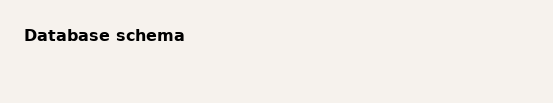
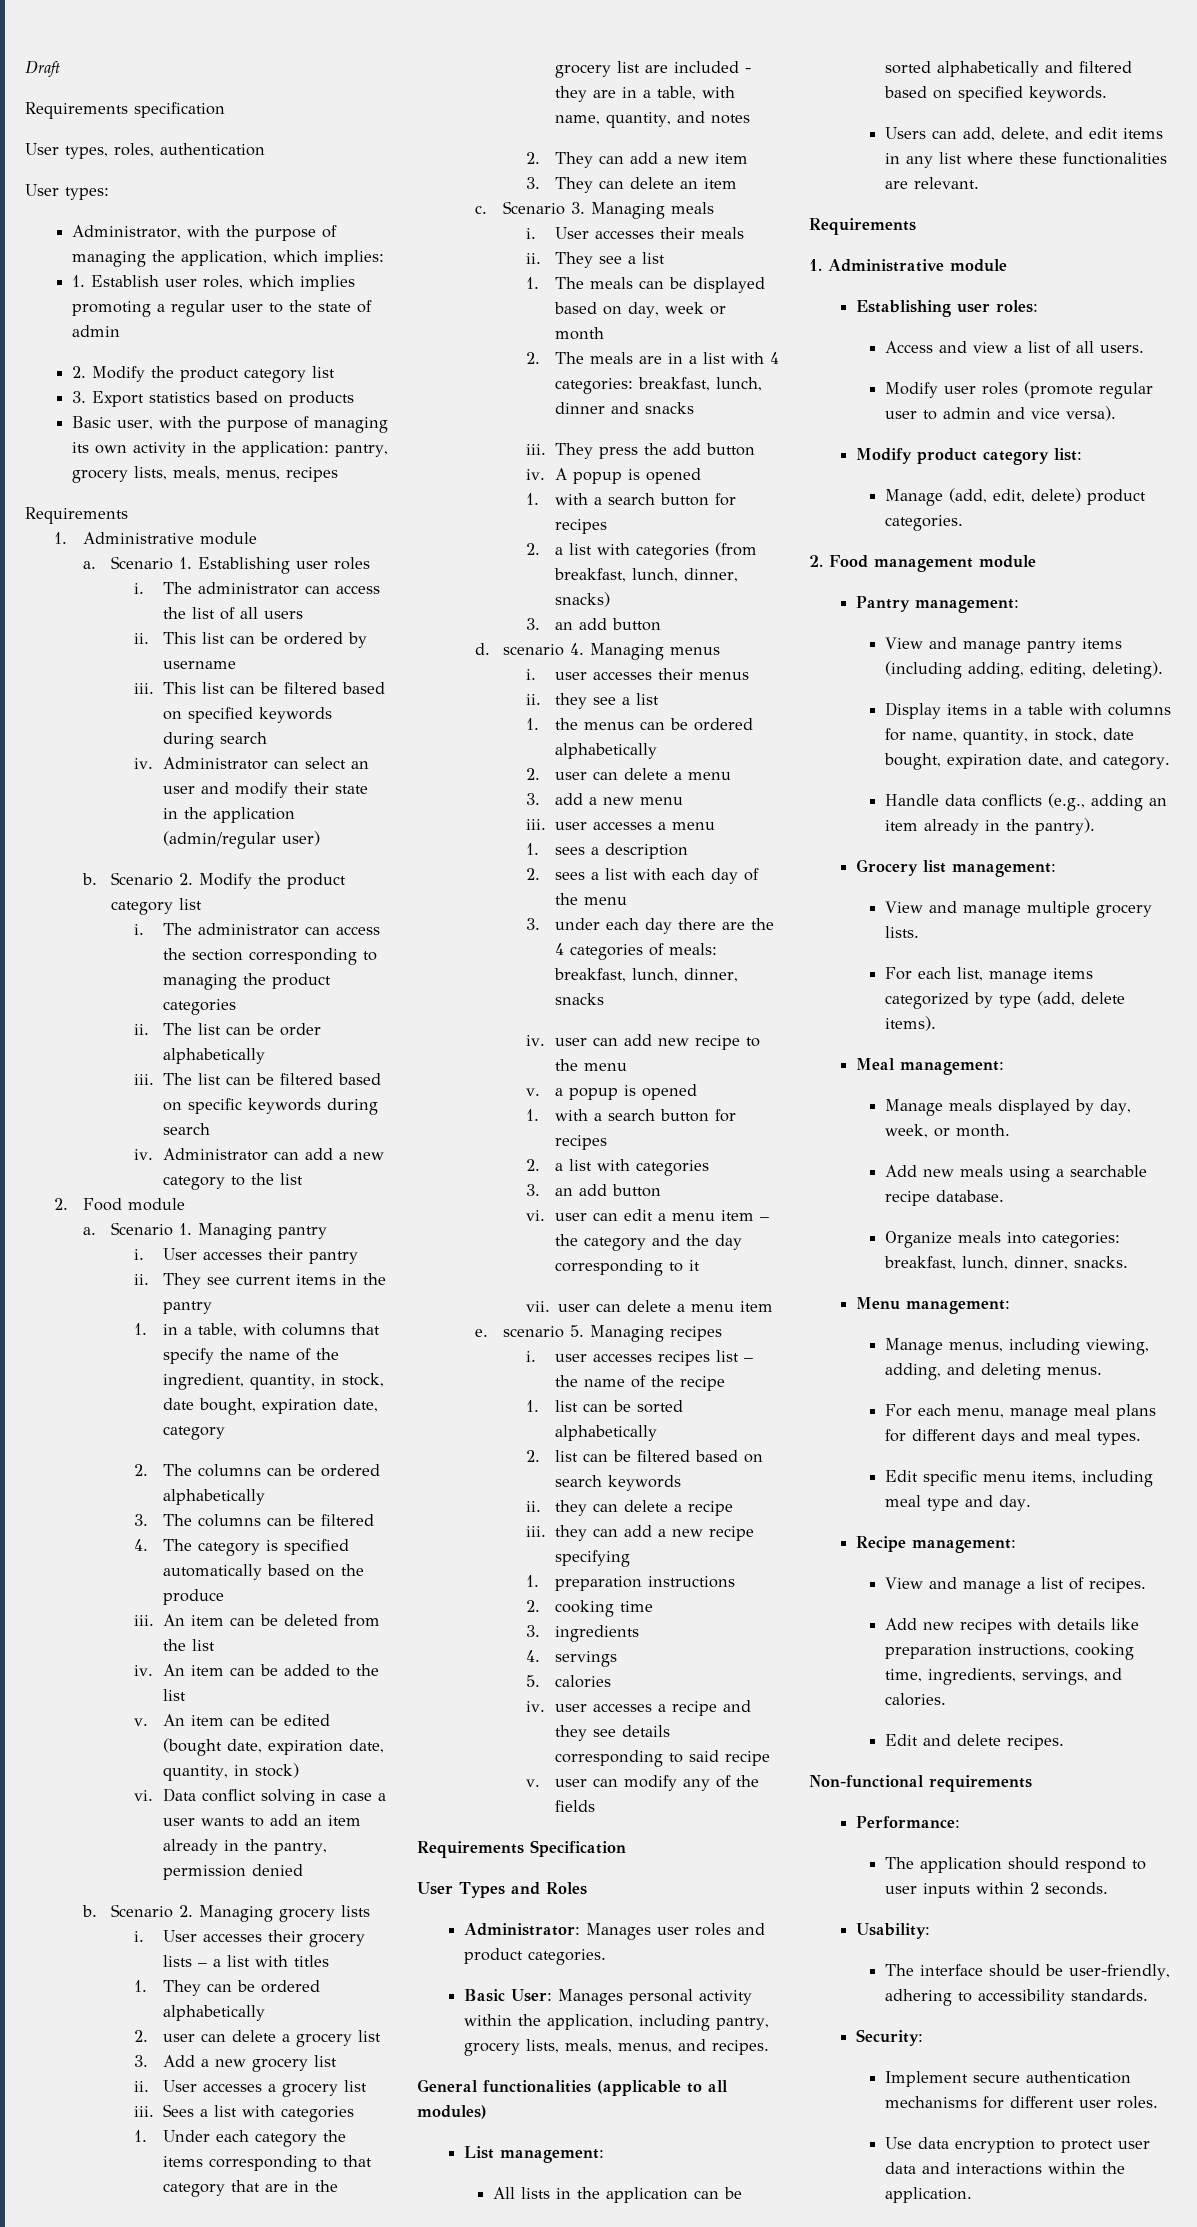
- Database schema
+ Draft
+ Requirements specification
+ User types, roles, authentication
+ User types:
+ Administrator, with the purpose of managing the application, which implies:
+ 1. Establish user roles, which implies promoting a regular user to the state of admin
+ 2. Modify the product category list
+ 3. Export statistics based on products
+ Basic user, with the purpose of managing its own activity in the application: pantry, grocery lists, meals, menus, recipes
+ Requirements
+ 1. Administrative module
+ a. Scenario 1. Establishing user roles
+ i. The administrator can access the list of all users
+ ii. This list can be ordered by username
+ iii. This list can be filtered based on specified keywords during search
+ iv. Administrator can select an user and modify their state in the application (admin/regular user)
+ b. Scenario 2. Modify the product category list
+ i. The administrator can access the section corresponding to managing the product categories
+ ii. The list can be order alphabetically
+ iii. The list can be filtered based on specific keywords during search
+ iv. Administrator can add a new category to the list
+ 2. Food module
+ a. Scenario 1. Managing pantry
+ i. User accesses their pantry
+ ii. They see current items in the pantry
+ 1. in a table, with columns that specify the name of the ingredient, quantity, in stock, date bought, expiration date, category
+ 2. The columns can be ordered alphabetically
+ 3. The columns can be filtered
+ 4. The category is specified automatically based on the produce
+ iii. An item can be deleted from the list
+ iv. An item can be added to the list
+ v. An item can be edited (bought date, expiration date, quantity, in stock)
+ vi. Data conflict solving in case a user wants to add an item already in the pantry, permission denied
+ b. Scenario 2. Managing grocery lists
+ i. User accesses their grocery lists – a list with titles
+ 1. They can be ordered alphabetically
+ 2. user can delete a grocery list
+ 3. Add a new grocery list
+ ii. User accesses a grocery list
+ iii. Sees a list with categories
+ 1. Under each category the items corresponding to that category that are in the grocery list are included - they are in a table, with name, quantity, and notes
+ 2. They can add a new item
+ 3. They can delete an item
+ c. Scenario 3. Managing meals
+ i. User accesses their meals
+ ii. They see a list
+ 1. The meals can be displayed based on day, week or month
+ 2. The meals are in a list with 4 categories: breakfast, lunch, dinner and snacks
+ iii. They press the add button
+ iv. A popup is opened
+ 1. with a search button for recipes
+ 2. a list with categories (from breakfast, lunch, dinner, snacks)
+ 3. an add button
+ d. scenario 4. Managing menus
+ i. user accesses their menus
+ ii. they see a list
+ 1. the menus can be ordered alphabetically
+ 2. user can delete a menu
+ 3. add a new menu
+ iii. user accesses a menu
+ 1. sees a description
+ 2. sees a list with each day of the menu
+ 3. under each day there are the 4 categories of meals: breakfast, lunch, dinner, snacks
+ iv. user can add new recipe to the menu
+ v. a popup is opened
+ 1. with a search button for recipes
+ 2. a list with categories
+ 3. an add button
+ vi. user can edit a menu item – the category and the day corresponding to it
+ vii. user can delete a menu item
+ e. scenario 5. Managing recipes
+ i. user accesses recipes list – the name of the recipe
+ 1. list can be sorted alphabetically
+ 2. list can be filtered based on search keywords
+ ii. they can delete a recipe
+ iii. they can add a new recipe specifying
+ 1. preparation instructions
+ 2. cooking time
+ 3. ingredients
+ 4. servings
+ 5. calories
+ iv. user accesses a recipe and they see details corresponding to said recipe
+ v. user can modify any of the fields
+ Requirements Specification
+ User Types and Roles
+ Administrator: Manages user roles and product categories.
+ Basic User: Manages personal activity within the application, including pantry, grocery lists, meals, menus, and recipes.
+ General functionalities (applicable to all modules)
+ List management:
+ All lists in the application can be sorted alphabetically and filtered based on specified keywords.
+ Users can add, delete, and edit items in any list where these functionalities are relevant.
+ Requirements
+ 1. Administrative module
+ Establishing user roles:
+ Access and view a list of all users.
+ Modify user roles (promote regular user to admin and vice versa).
+ Modify product category list:
+ Manage (add, edit, delete) product categories.
+ 2. Food management module
+ Pantry management:
+ View and manage pantry items (including adding, editing, deleting).
+ Display items in a table with columns for name, quantity, in stock, date bought, expiration date, and category.
+ Handle data conflicts (e.g., adding an item already in the pantry).
+ Grocery list management:
+ View and manage multiple grocery lists.
+ For each list, manage items categorized by type (add, delete items).
+ Meal management:
+ Manage meals displayed by day, week, or month.
+ Add new meals using a searchable recipe database.
+ Organize meals into categories: breakfast, lunch, dinner, snacks.
+ Menu management:
+ Manage menus, including viewing, adding, and deleting menus.
+ For each menu, manage meal plans for different days and meal types.
+ Edit specific menu items, including meal type and day.
+ Recipe management:
+ View and manage a list of recipes.
+ Add new recipes with details like preparation instructions, cooking time, ingredients, servings, and calories.
+ Edit and delete recipes.
+ Non-functional requirements
+ Performance:
+ The application should respond to user inputs within 2 seconds.
+ Usability:
+ The interface should be user-friendly, adhering to accessibility standards.
+ Security:
+ Implement secure authentication mechanisms for different user roles.
+ Use data encryption to protect user data and interactions within the application.

